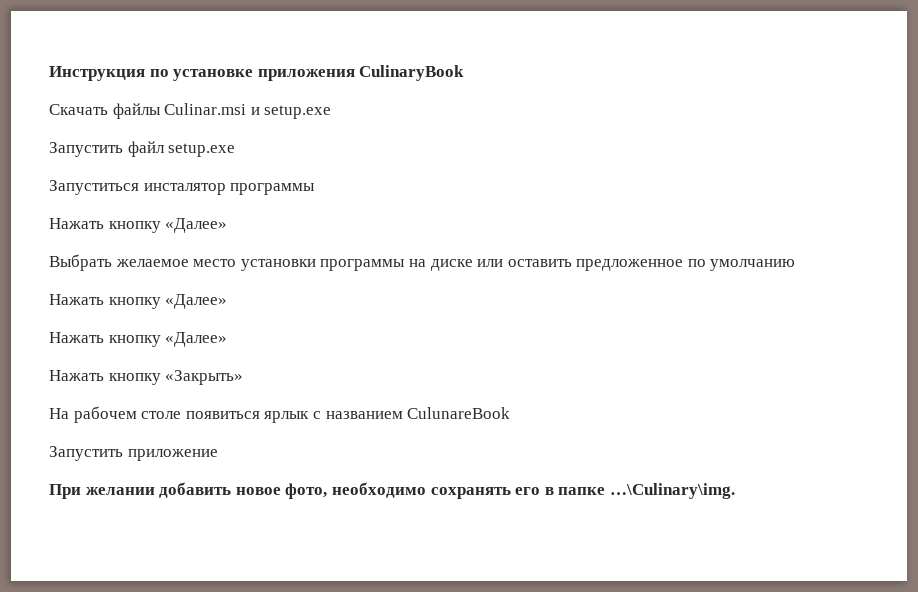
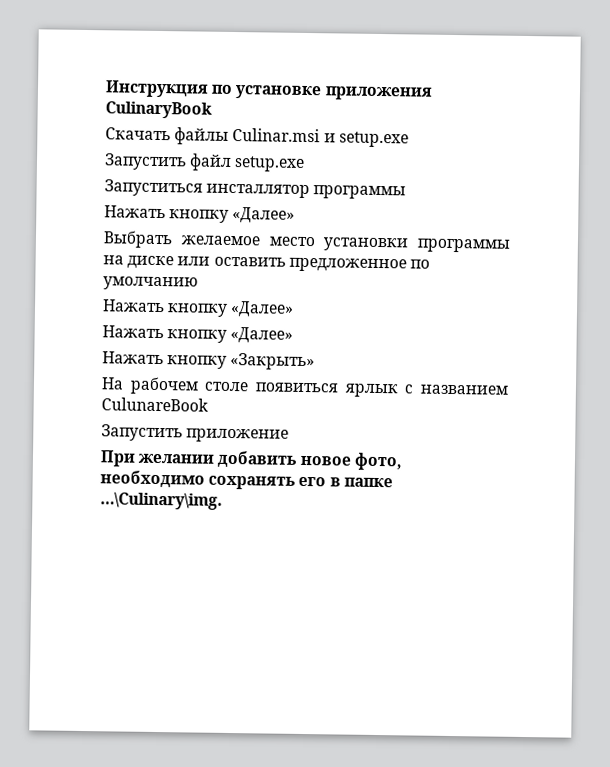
- Запуститься инсталятор программы
+ Запуститься инсталлятор программы

